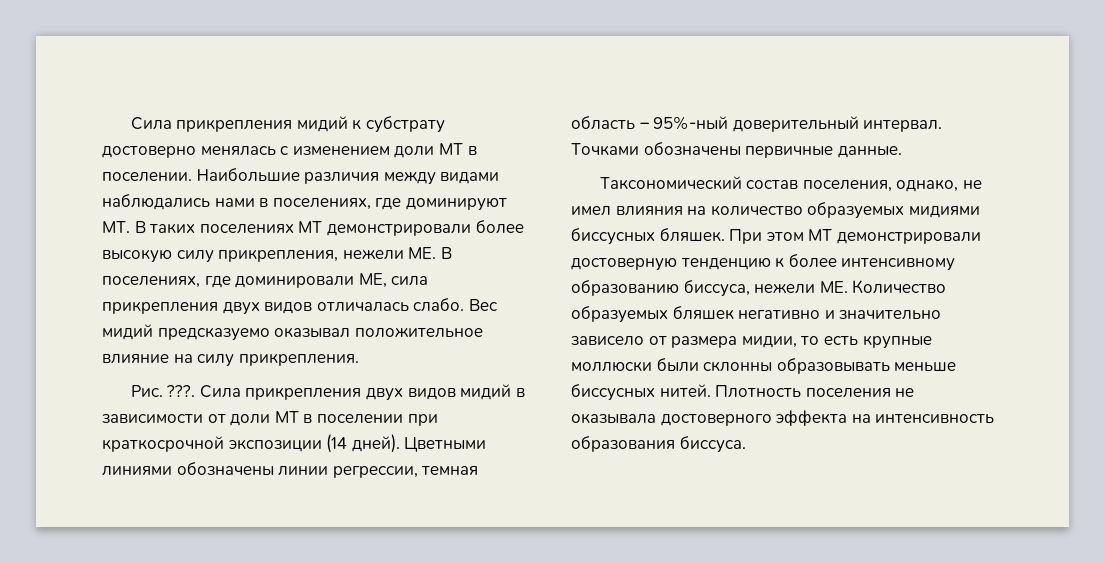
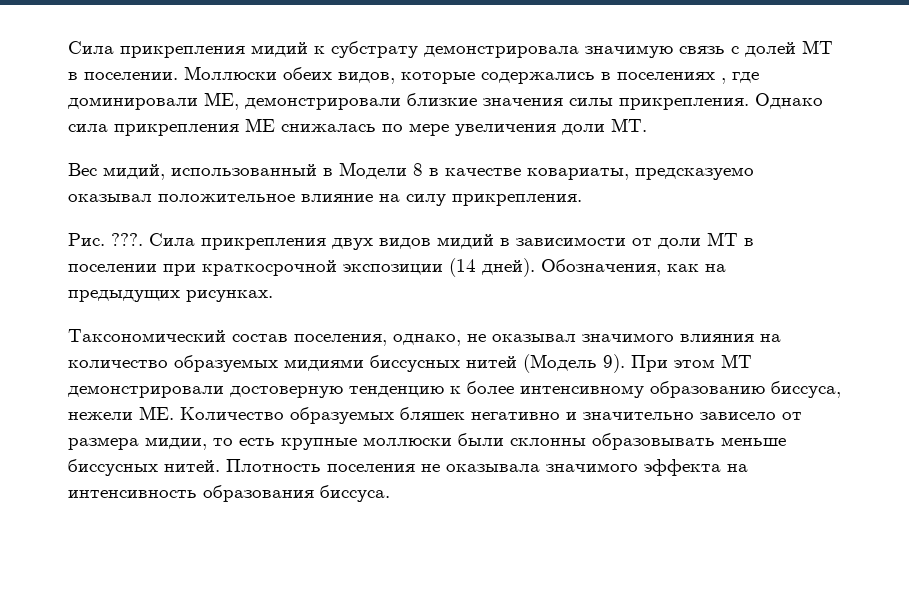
- Сила прикрепления мидий к субстрату достоверно менялась с изменением доли МТ в поселении. Наибольшие различия между видами наблюдались нами в поселениях, где доминируют МТ. В таких поселениях МТ демонстрировали более высокую силу прикрепления, нежели МЕ. В поселениях, где доминировали МЕ, сила прикрепления двух видов отличалась слабо. Вес мидий предсказуемо оказывал положительное влияние на силу прикрепления.
+ Сила прикрепления мидий к субстрату демонстрировала значимую связь с долей МТ в поселении. Моллюски обеих видов, которые содержались в поселениях , где доминировали МЕ, демонстрировали близкие значения силы прикрепления. Однако сила прикрепления MЕ снижалась по мере увеличения доли МТ.
+ Вес мидий, использованный в Модели 8 в качестве ковариаты, предсказуемо оказывал положительное влияние на силу прикрепления.
- Цветными линиями обозначены линии регрессии, темная область – 95%-ный доверительный интервал. Точками обозначены первичные данные.
+ Обозначения, как на предыдущих рисунках.
- Таксономический состав поселения, однако, не имел влияния на количество образуемых мидиями биссусных бляшек.
+ Таксономический состав поселения, однако, не оказывал значимого влияния на количество образуемых мидиями биссусных нитей (Модель 9).
- Плотность поселения не оказывала достоверного эффекта на интенсивность образования биссуса.
+ Плотность поселения не оказывала значимого эффекта на интенсивность образования биссуса.

